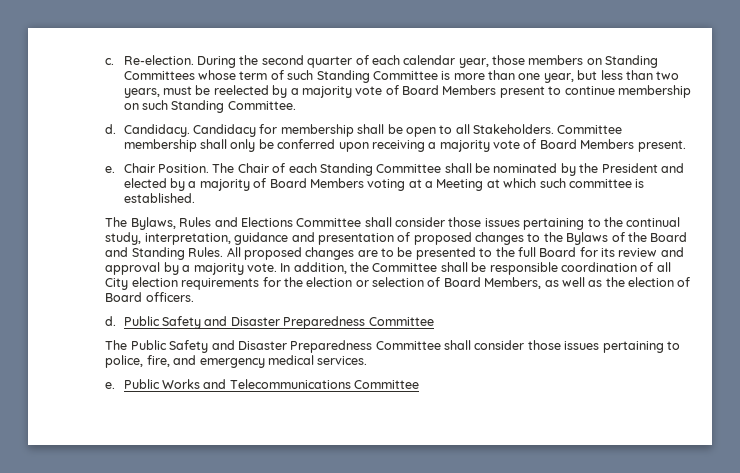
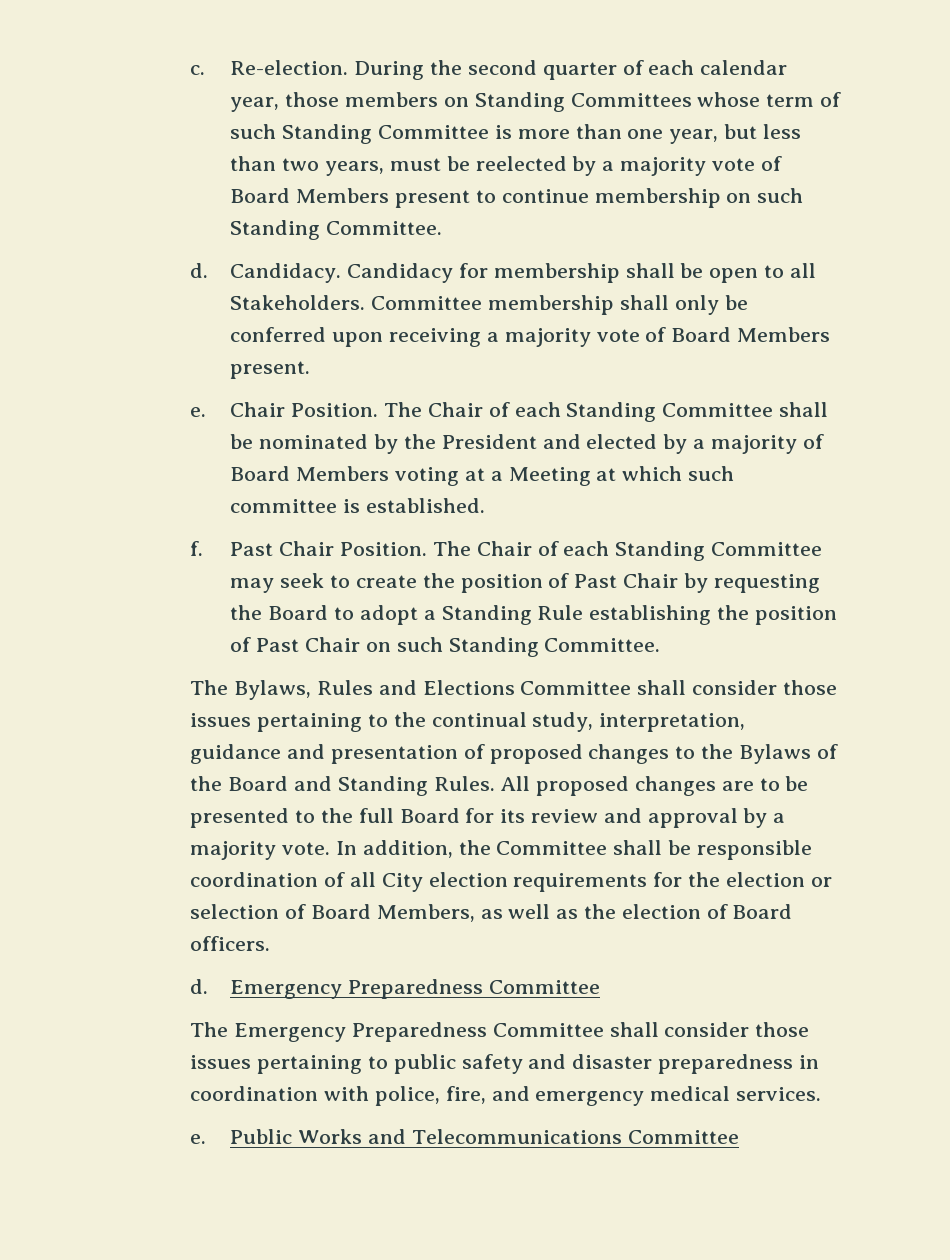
+ f. Past Chair Position. The Chair of each Standing Committee may seek to create the position of Past Chair by requesting the Board to adopt a Standing Rule establishing the position of Past Chair on such Standing Committee.
- d. Public Safety and Disaster Preparedness Committee
+ d. Emergency Preparedness Committee
- The Public Safety and Disaster Preparedness Committee shall consider those issues pertaining to police, fire, and emergency medical services.
+ The Emergency Preparedness Committee shall consider those issues pertaining to public safety and disaster preparedness in coordination with police, fire, and emergency medical services.

